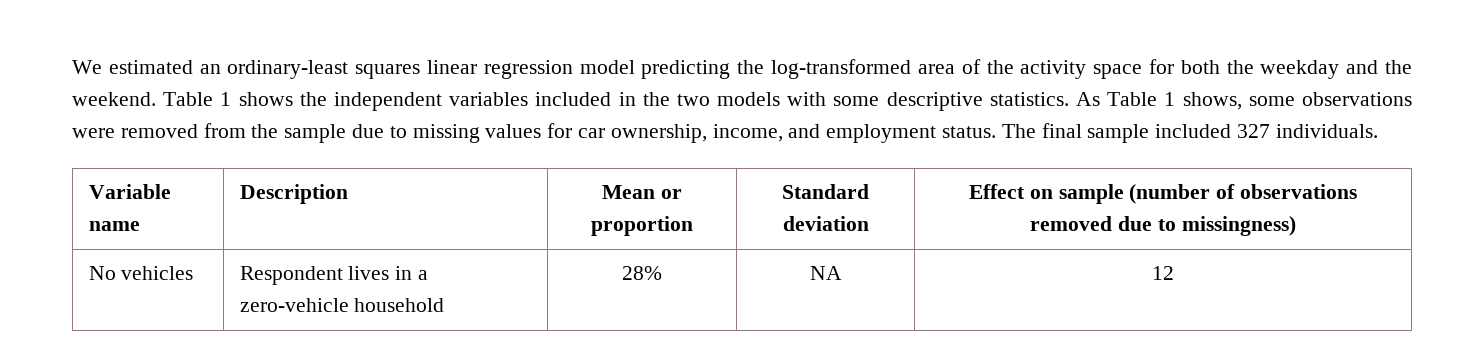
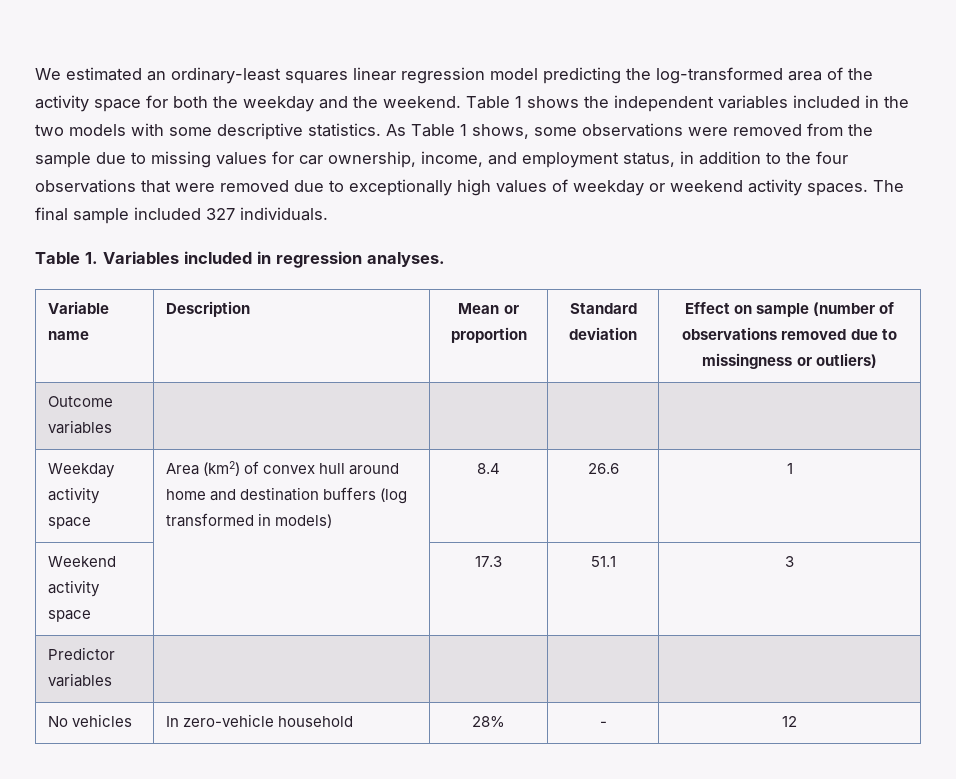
- As Table 1 shows, some observations were removed from the sample due to missing values for car ownership, income, and employment status.
+ As Table 1 shows, some observations were removed from the sample due to missing values for car ownership, income, and employment status, in addition to the four observations that were removed due to exceptionally high values of weekday or weekend activity spaces.
+ Table 1. Variables included in regression analyses.
- Variable name | Description | Mean or proportion | Standard deviation | Effect on sample (number of observations removed due to missingness)
- No vehicles | Respondent lives in a zero-vehicle household | 28% | NA | 12
+ Variable name | Description | Mean or proportion | Standard deviation | Effect on sample (number of observations removed due to missingness or outliers)
+ Outcome variables | | | |
+ Weekday activity space | Area (km2) of convex hull around home and destination buffers (log transformed in models) | 8.4 | 26.6 | 1
+ Weekend activity space | | 17.3 | 51.1 | 3
+ Predictor variables | | | |
+ No vehicles | In zero-vehicle household | 28% | - | 12

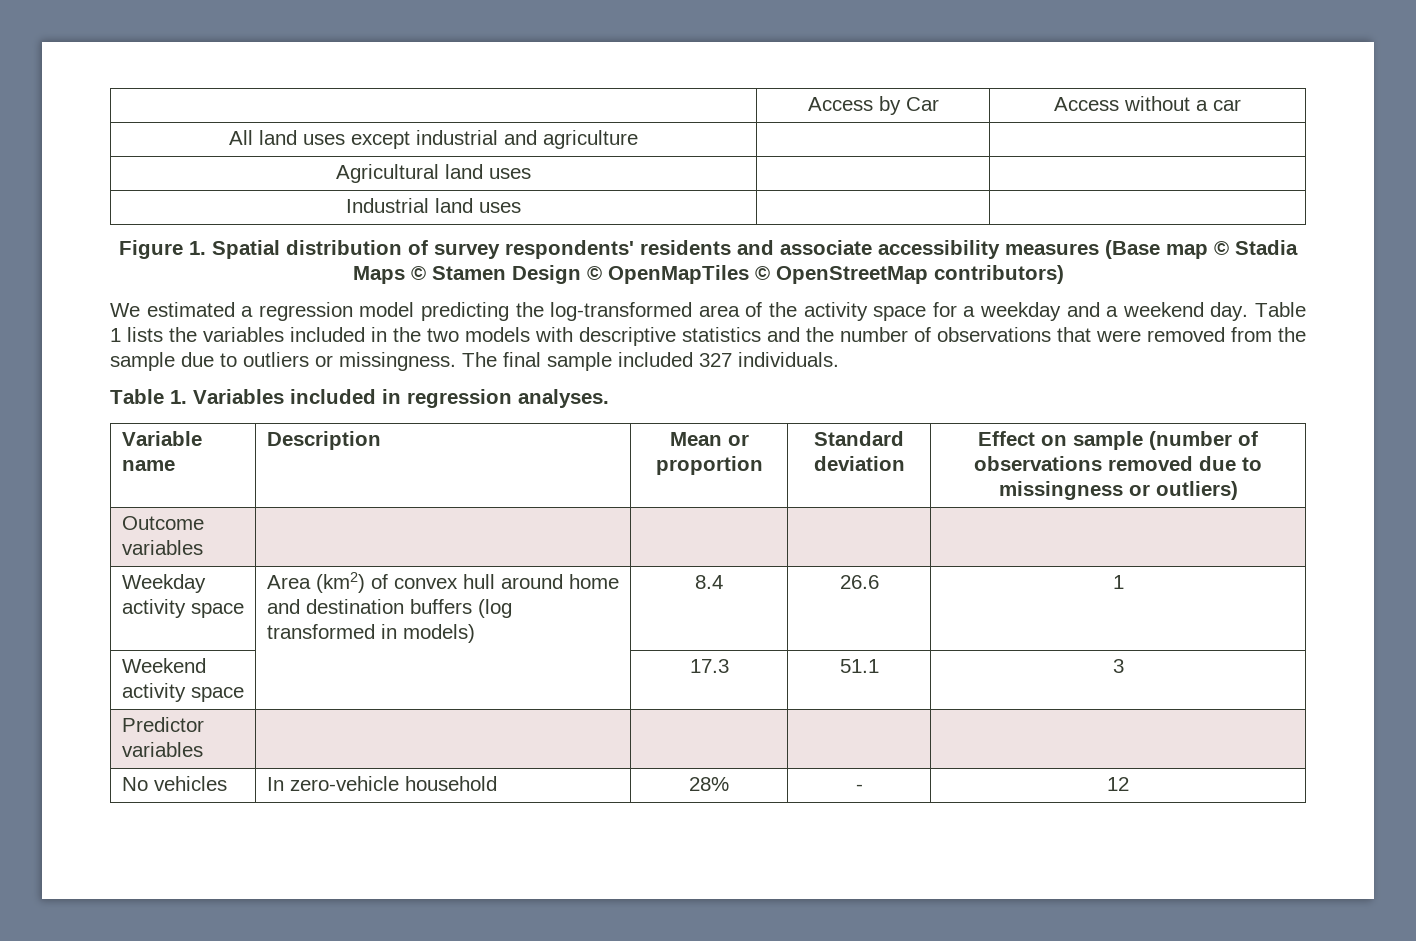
- We estimated an ordinary-least squares linear regression model predicting the log-transformed area of the activity space for both the weekday and the weekend. Table 1 shows the independent variables included in the two models with some descriptive statistics. As Table 1 shows, some observations were removed from the sample due to missing values for car ownership, income, and employment status, in addition to the four observations that were removed due to exceptionally high values of weekday or weekend activity spaces.
+ | Access by Car | Access without a car
+ All land uses except industrial and agriculture | |
+ Agricultural land uses | |
+ Industrial land uses | |
+ Figure 1. Spatial distribution of survey respondents' residents and associate accessibility measures (Base map © Stadia Maps © Stamen Design © OpenMapTiles © OpenStreetMap contributors)
+ We estimated a regression model predicting the log-transformed area of the activity space for a weekday and a weekend day. Table 1 lists the variables included in the two models with descriptive statistics and the number of observations that were removed from the sample due to outliers or missingness.

